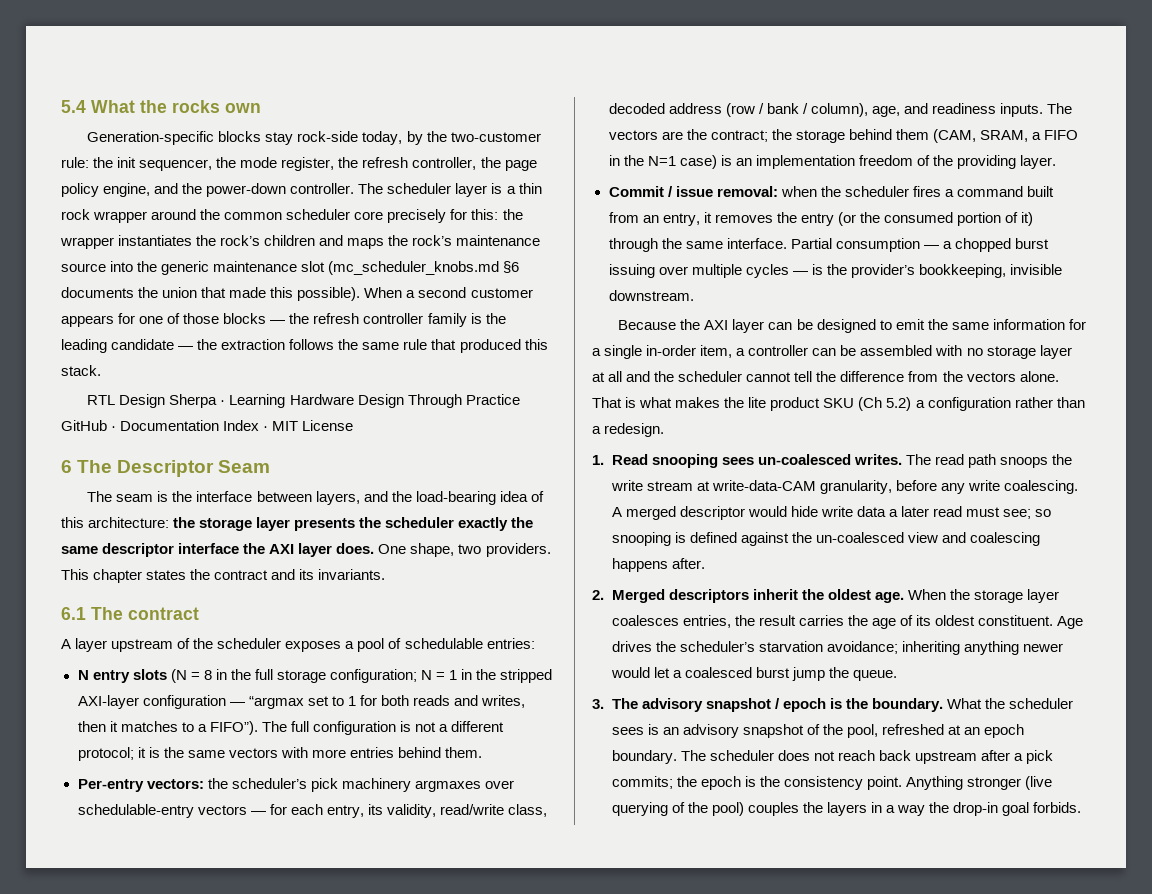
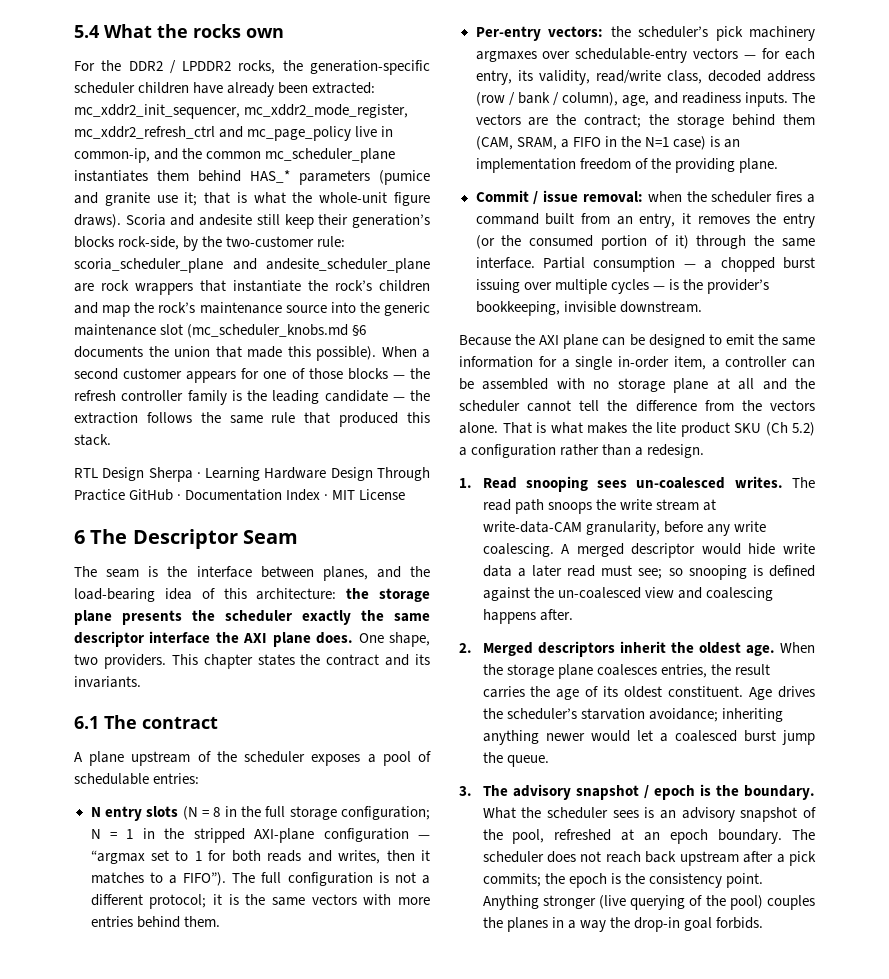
- Generation-specific blocks stay rock-side today, by the two-customer rule: the init sequencer, the mode register, the refresh controller, the page policy engine, and the power-down controller. The scheduler layer is a thin rock wrapper around the common scheduler core precisely for this: the wrapper instantiates the rock’s children and maps the rock’s maintenance source into the generic maintenance slot (mc_scheduler_knobs.md §6 documents the union that made this possible).
+ For the DDR2 / LPDDR2 rocks, the generation-specific scheduler children have already been extracted: mc_xddr2_init_sequencer, mc_xddr2_mode_register, mc_xddr2_refresh_ctrl and mc_page_policy live in common-ip, and the common mc_scheduler_plane instantiates them behind HAS_* parameters (pumice and granite use it; that is what the whole-unit figure draws). Scoria and andesite still keep their generation’s blocks rock-side, by the two-customer rule: scoria_scheduler_plane and andesite_scheduler_plane are rock wrappers that instantiate the rock’s children and map the rock’s maintenance source into the generic maintenance slot (mc_scheduler_knobs.md §6 documents the union that made this possible).
- The seam is the interface between layers, and the load-bearing idea of this architecture: the storage layer presents the scheduler exactly the same descriptor interface the AXI layer does.
+ The seam is the interface between planes, and the load-bearing idea of this architecture: the storage plane presents the scheduler exactly the same descriptor interface the AXI plane does.
- A layer upstream of the scheduler exposes a pool of schedulable entries:
+ A plane upstream of the scheduler exposes a pool of schedulable entries:
- N entry slots (N = 8 in the full storage configuration; N = 1 in the stripped AXI-layer configuration — “argmax set to 1 for both reads and writes, then it matches to a FIFO”).
+ N entry slots (N = 8 in the full storage configuration; N = 1 in the stripped AXI-plane configuration — “argmax set to 1 for both reads and writes, then it matches to a FIFO”).
- The vectors are the contract; the storage behind them (CAM, SRAM, a FIFO in the N=1 case) is an implementation freedom of the providing layer.
+ The vectors are the contract; the storage behind them (CAM, SRAM, a FIFO in the N=1 case) is an implementation freedom of the providing plane.
- Because the AXI layer can be designed to emit the same information for a single in-order item, a controller can be assembled with no storage layer at all and the scheduler cannot tell the difference from the vectors alone.
+ Because the AXI plane can be designed to emit the same information for a single in-order item, a controller can be assembled with no storage plane at all and the scheduler cannot tell the difference from the vectors alone.
- When the storage layer coalesces entries, the result carries the age of its oldest constituent.
+ When the storage plane coalesces entries, the result carries the age of its oldest constituent.
- Anything stronger (live querying of the pool) couples the layers in a way the drop-in goal forbids.
+ Anything stronger (live querying of the pool) couples the planes in a way the drop-in goal forbids.

